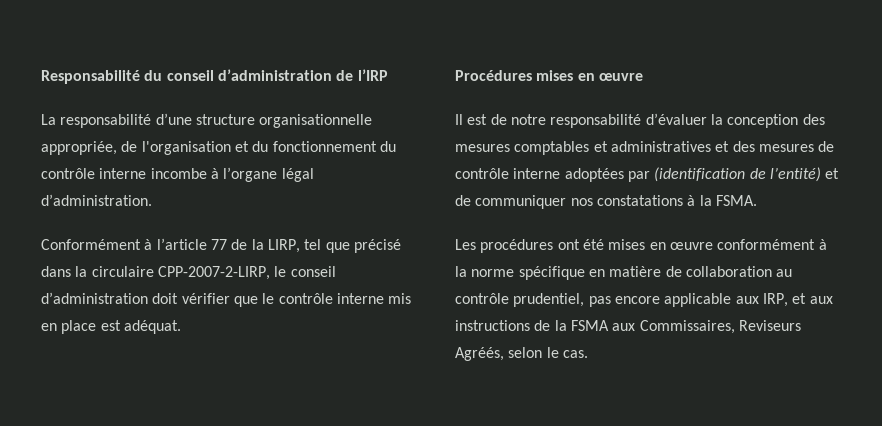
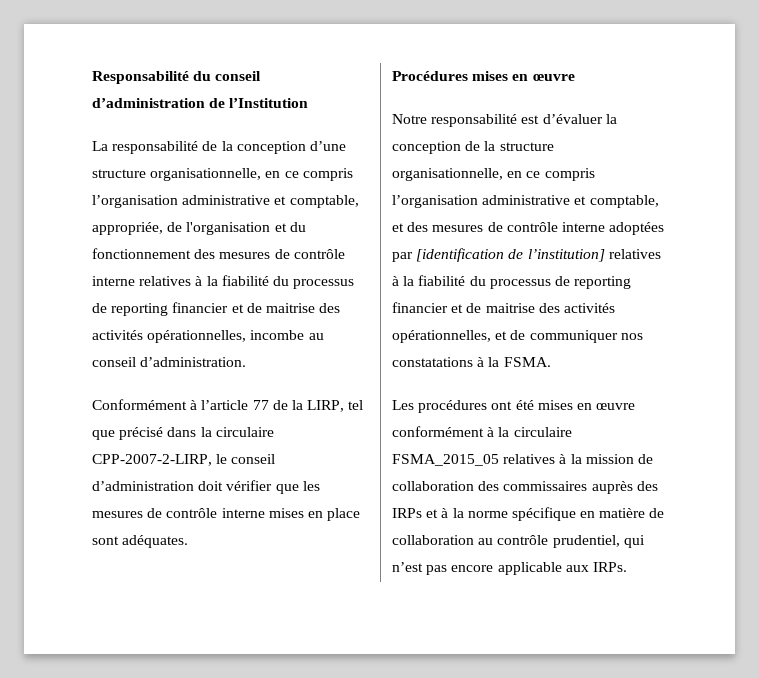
- Responsabilité du conseil d’administration de l’IRP
+ Responsabilité du conseil d’administration de l’Institution
- La responsabilité d’une structure organisationnelle appropriée, de l'organisation et du fonctionnement du contrôle interne incombe à l’organe légal d’administration.
+ La responsabilité de la conception d’une structure organisationnelle, en ce compris l’organisation administrative et comptable, appropriée, de l'organisation et du fonctionnement des mesures de contrôle interne relatives à la fiabilité du processus de reporting financier et de maitrise des activités opérationnelles, incombe au conseil d’administration.
- Conformément à l’article 77 de la LIRP, tel que précisé dans la circulaire CPP-2007-2-LIRP, le conseil d’administration doit vérifier que le contrôle interne mis en place est adéquat.
+ Conformément à l’article 77 de la LIRP, tel que précisé dans la circulaire CPP-2007-2-LIRP, le conseil d’administration doit vérifier que les mesures de contrôle interne mises en place sont adéquates.
- Il est de notre responsabilité d’évaluer la conception des mesures comptables et administratives et des mesures de contrôle interne adoptées par (identification de l’entité) et de communiquer nos constatations à la FSMA.
+ Notre responsabilité est d’évaluer la conception de la structure organisationnelle, en ce compris l’organisation administrative et comptable, et des mesures de contrôle interne adoptées par [identification de l’institution] relatives à la fiabilité du processus de reporting financier et de maitrise des activités opérationnelles, et de communiquer nos constatations à la FSMA.
- Les procédures ont été mises en œuvre conformément à la norme spécifique en matière de collaboration au contrôle prudentiel, pas encore applicable aux IRP, et aux instructions de la FSMA aux Commissaires, Reviseurs Agréés, selon le cas.
+ Les procédures ont été mises en œuvre conformément à la circulaire FSMA_2015_05 relatives à la mission de collaboration des commissaires auprès des IRPs et à la norme spécifique en matière de collaboration au contrôle prudentiel, qui n’est pas encore applicable aux IRPs.

